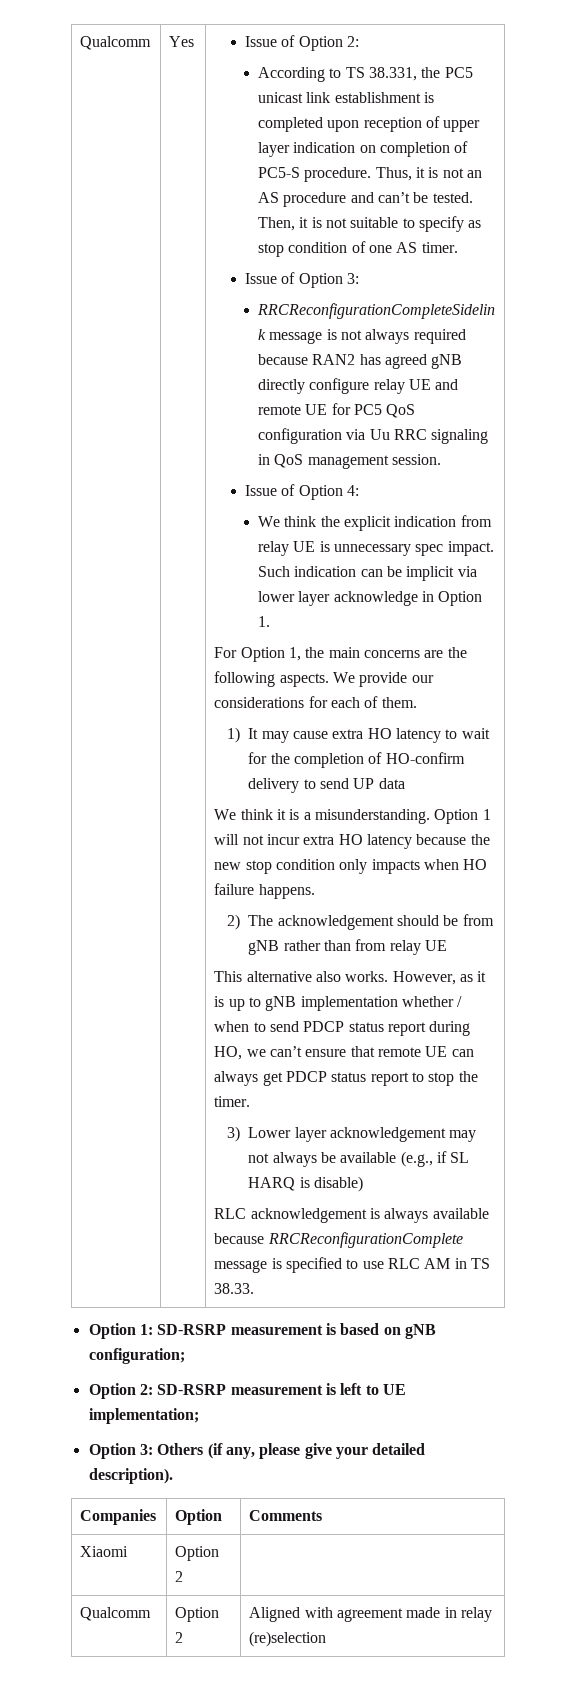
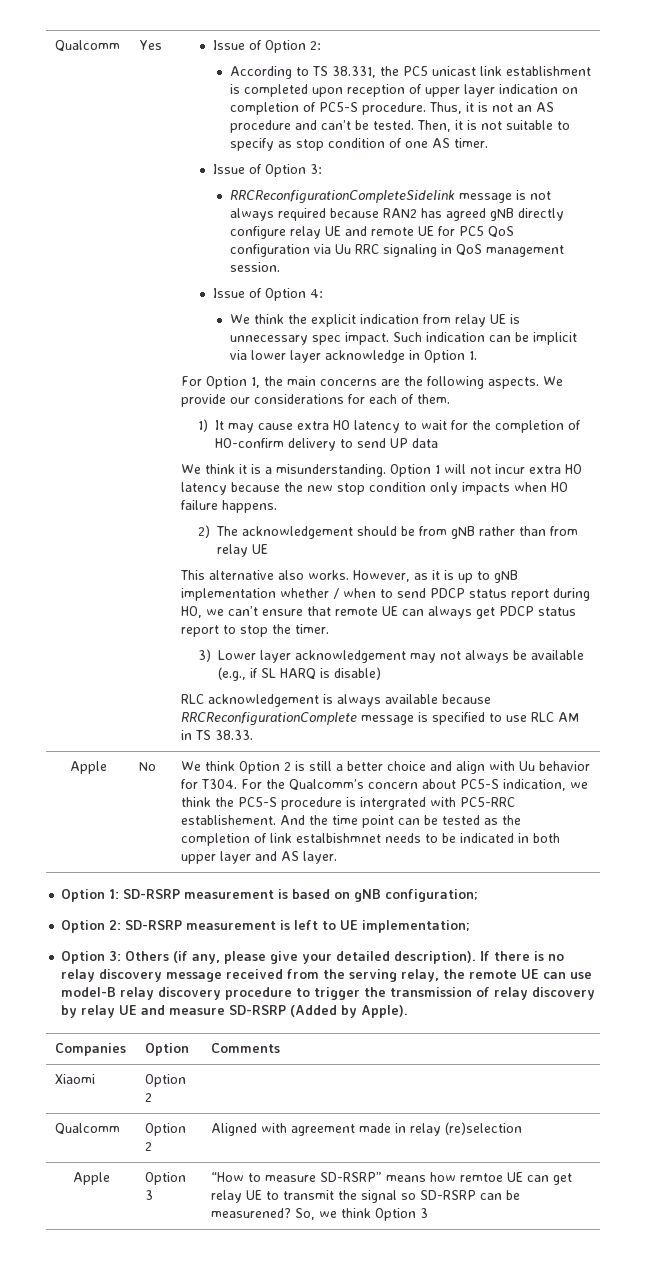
+ Apple | No | We think Option 2 is still a better choice and align with Uu behavior for T304. For the Qualcomm’s concern about PC5-S indication, we think the PC5-S procedure is intergrated with PC5-RRC establishement. And the time point can be tested as the completion of link estalbishmnet needs to be indicated in both upper layer and AS layer.
+ If there is no relay discovery message received from the serving relay, the remote UE can use model-B relay discovery procedure to trigger the transmission of relay discovery by relay UE and measure SD-RSRP (Added by Apple).
+ Apple | Option 3 | “How to measure SD-RSRP” means how remtoe UE can get relay UE to transmit the signal so SD-RSRP can be measurened? So, we think Option 3

